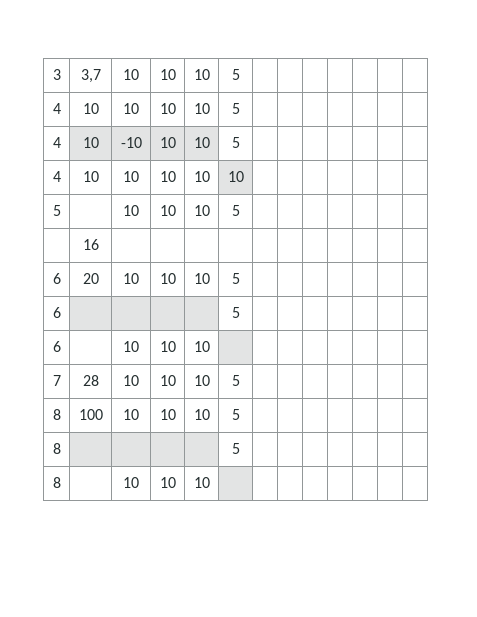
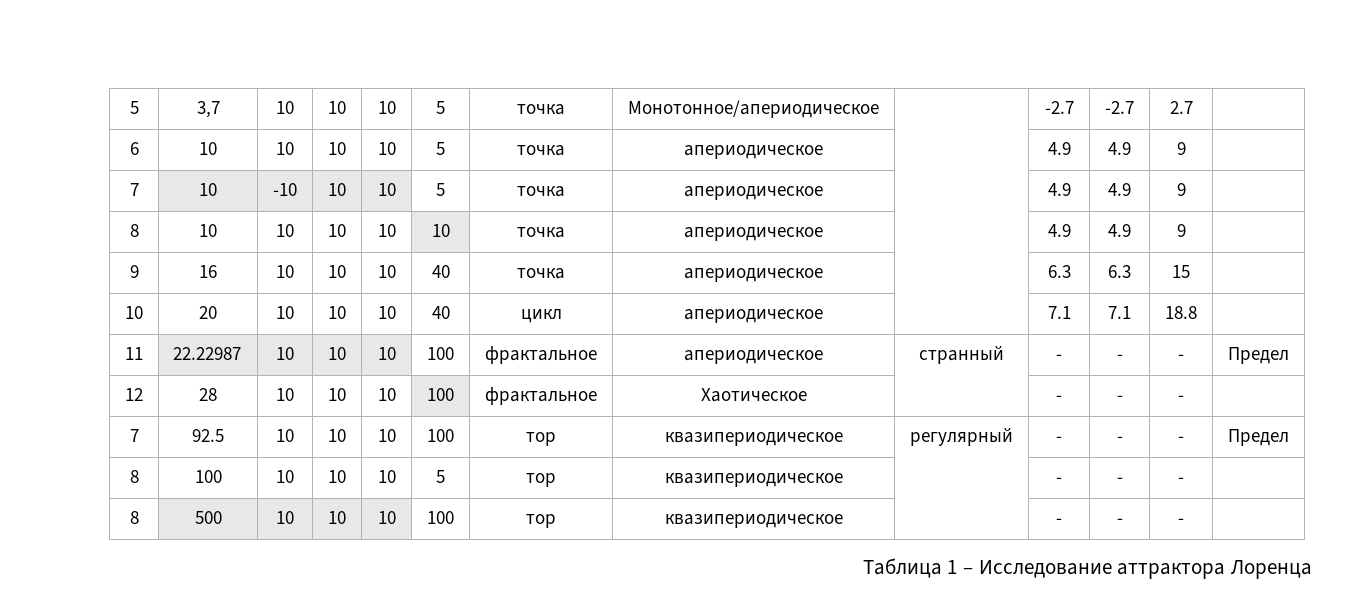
- 3 | 3,7 | 10 | 10 | 10 | 5 | | | | | | |
- 4 | 10 | 10 | 10 | 10 | 5 | | | | | | |
- 4 | 10 | -10 | 10 | 10 | 5 | | | | | | |
- 4 | 10 | 10 | 10 | 10 | 10 | | | | | | |
- 5 | | 10 | 10 | 10 | 5 | | | | | | |
- | 16 | | | | | | | | | | |
- 6 | 20 | 10 | 10 | 10 | 5 | | | | | | |
- 6 | | | | | 5 | | | | | | |
- 6 | | 10 | 10 | 10 | | | | | | | |
- 7 | 28 | 10 | 10 | 10 | 5 | | | | | | |
+ 5 | 3,7 | 10 | 10 | 10 | 5 | точка | Монотонное/апериодическое | | -2.7 | -2.7 | 2.7 |
+ 6 | 10 | 10 | 10 | 10 | 5 | точка | апериодическое | | 4.9 | 4.9 | 9 |
+ 7 | 10 | -10 | 10 | 10 | 5 | точка | апериодическое | | 4.9 | 4.9 | 9 |
+ 8 | 10 | 10 | 10 | 10 | 10 | точка | апериодическое | | 4.9 | 4.9 | 9 |
+ 9 | 16 | 10 | 10 | 10 | 40 | точка | апериодическое | | 6.3 | 6.3 | 15 |
+ 10 | 20 | 10 | 10 | 10 | 40 | цикл | апериодическое | | 7.1 | 7.1 | 18.8 |
+ 11 | 22.22987 | 10 | 10 | 10 | 100 | фрактальное | апериодическое | странный | - | - | - | Предел
+ 12 | 28 | 10 | 10 | 10 | 100 | фрактальное | Хаотическое | | - | - | - |
+ 7 | 92.5 | 10 | 10 | 10 | 100 | тор | квазипериодическое | регулярный | - | - | - | Предел
- 8 | 100 | 10 | 10 | 10 | 5 | | | | | | |
- 8 | | | | | 5 | | | | | | |
- 8 | | 10 | 10 | 10 | | | | | | | |
+ 8 | 100 | 10 | 10 | 10 | 5 | тор | квазипериодическое | | - | - | - |
+ 8 | 500 | 10 | 10 | 10 | 100 | тор | квазипериодическое | | - | - | - |
+ Таблица 1 – Исследование аттрактора Лоренца

